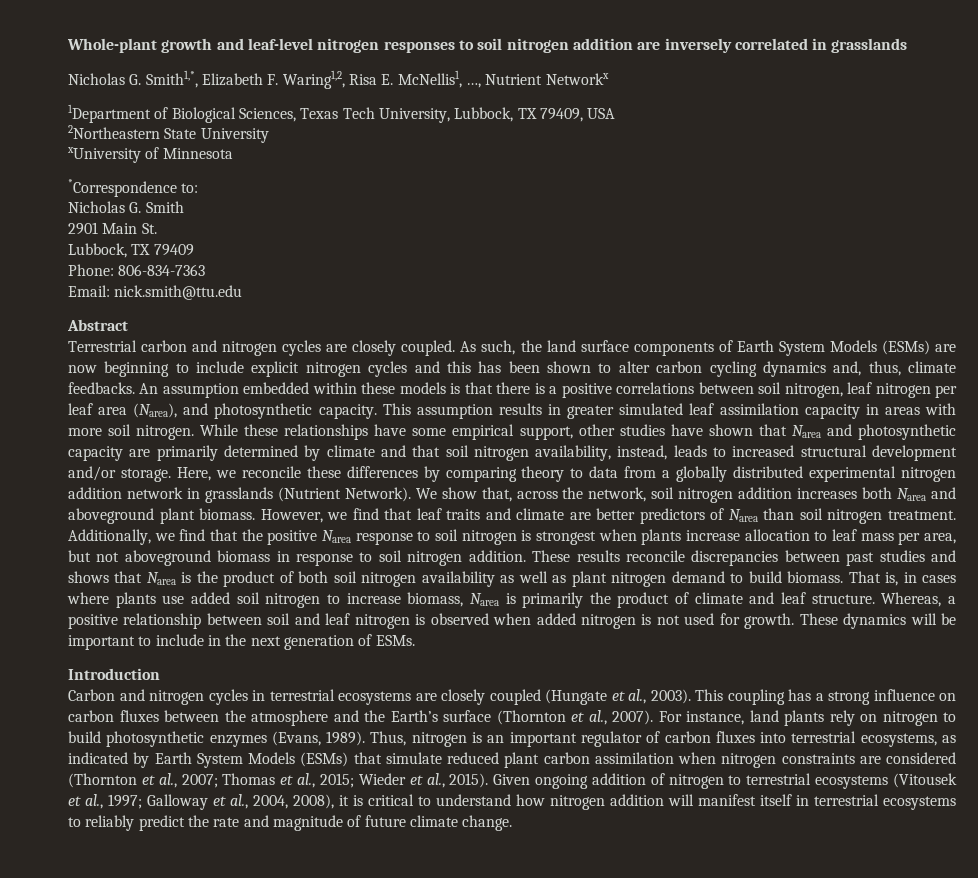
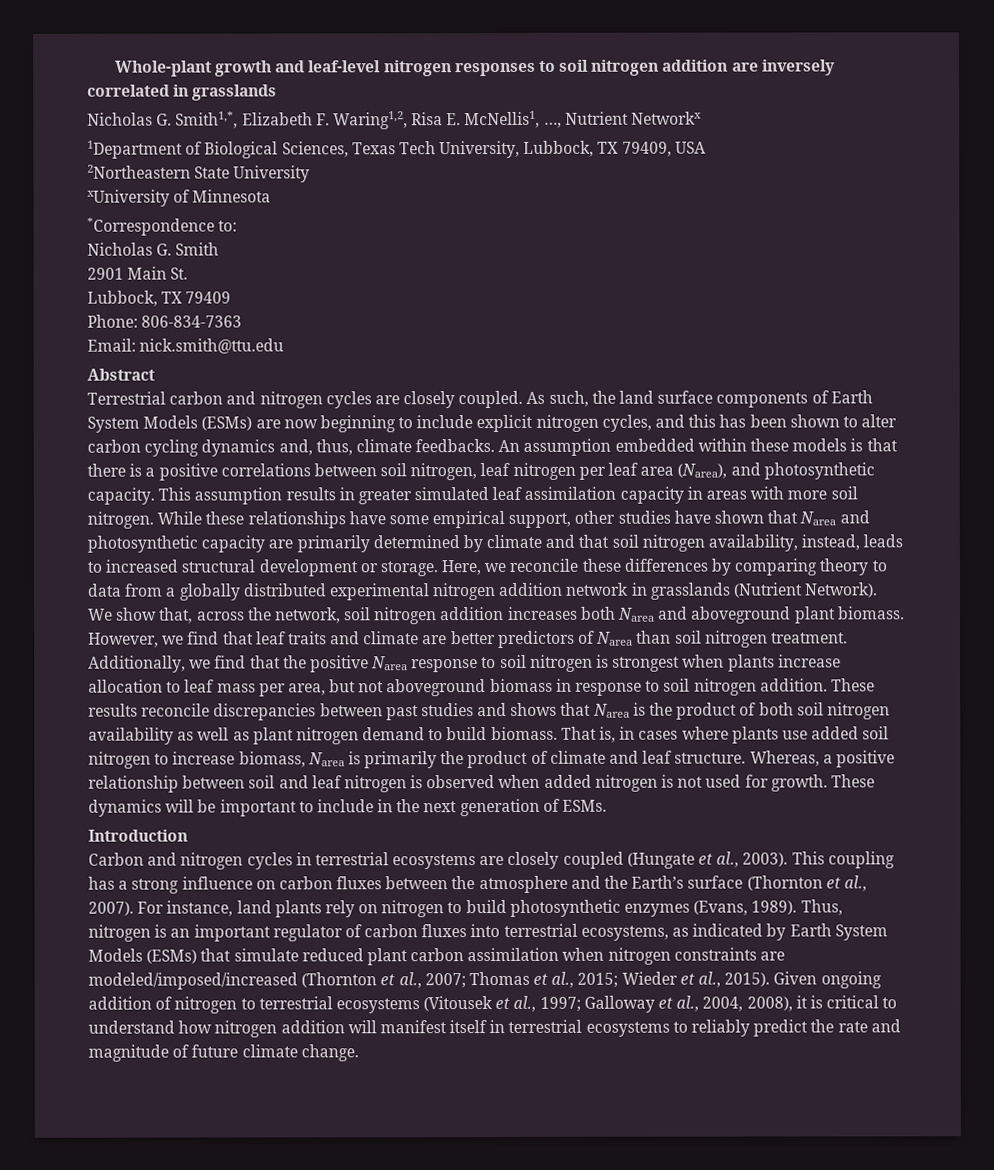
- As such, the land surface components of Earth System Models (ESMs) are now beginning to include explicit nitrogen cycles and this has been shown to alter carbon cycling dynamics and, thus, climate feedbacks.
+ As such, the land surface components of Earth System Models (ESMs) are now beginning to include explicit nitrogen cycles, and this has been shown to alter carbon cycling dynamics and, thus, climate feedbacks.
- While these relationships have some empirical support, other studies have shown that Narea and photosynthetic capacity are primarily determined by climate and that soil nitrogen availability, instead, leads to increased structural development and/or storage.
+ While these relationships have some empirical support, other studies have shown that Narea and photosynthetic capacity are primarily determined by climate and that soil nitrogen availability, instead, leads to increased structural development or storage.
- Thus, nitrogen is an important regulator of carbon fluxes into terrestrial ecosystems, as indicated by Earth System Models (ESMs) that simulate reduced plant carbon assimilation when nitrogen constraints are considered (Thornton et al., 2007; Thomas et al., 2015; Wieder et al., 2015).
+ Thus, nitrogen is an important regulator of carbon fluxes into terrestrial ecosystems, as indicated by Earth System Models (ESMs) that simulate reduced plant carbon assimilation when nitrogen constraints are modeled/imposed/increased (Thornton et al., 2007; Thomas et al., 2015; Wieder et al., 2015).

